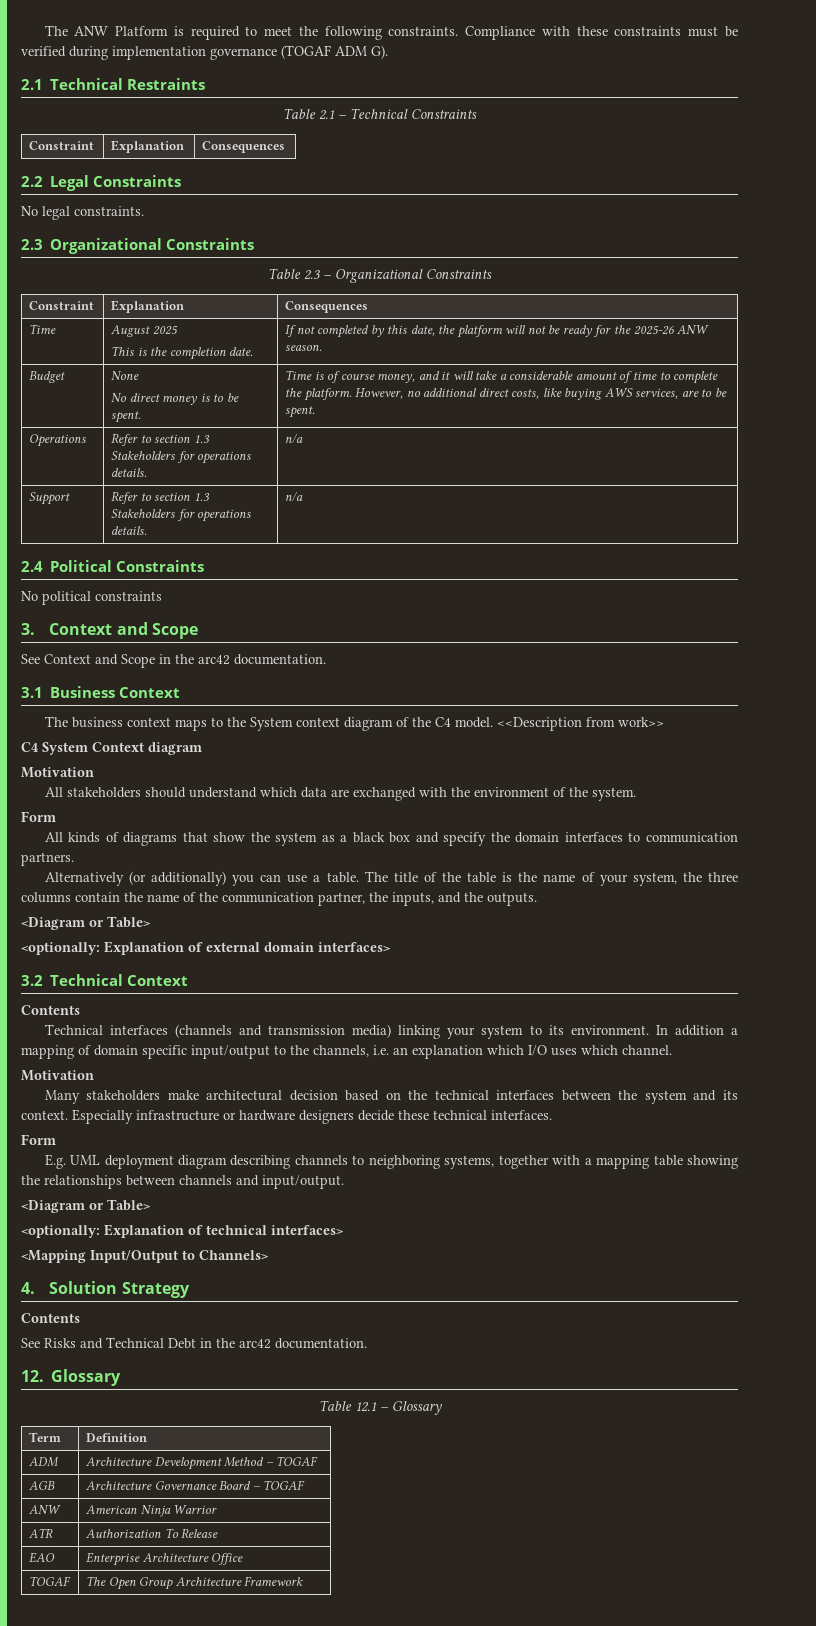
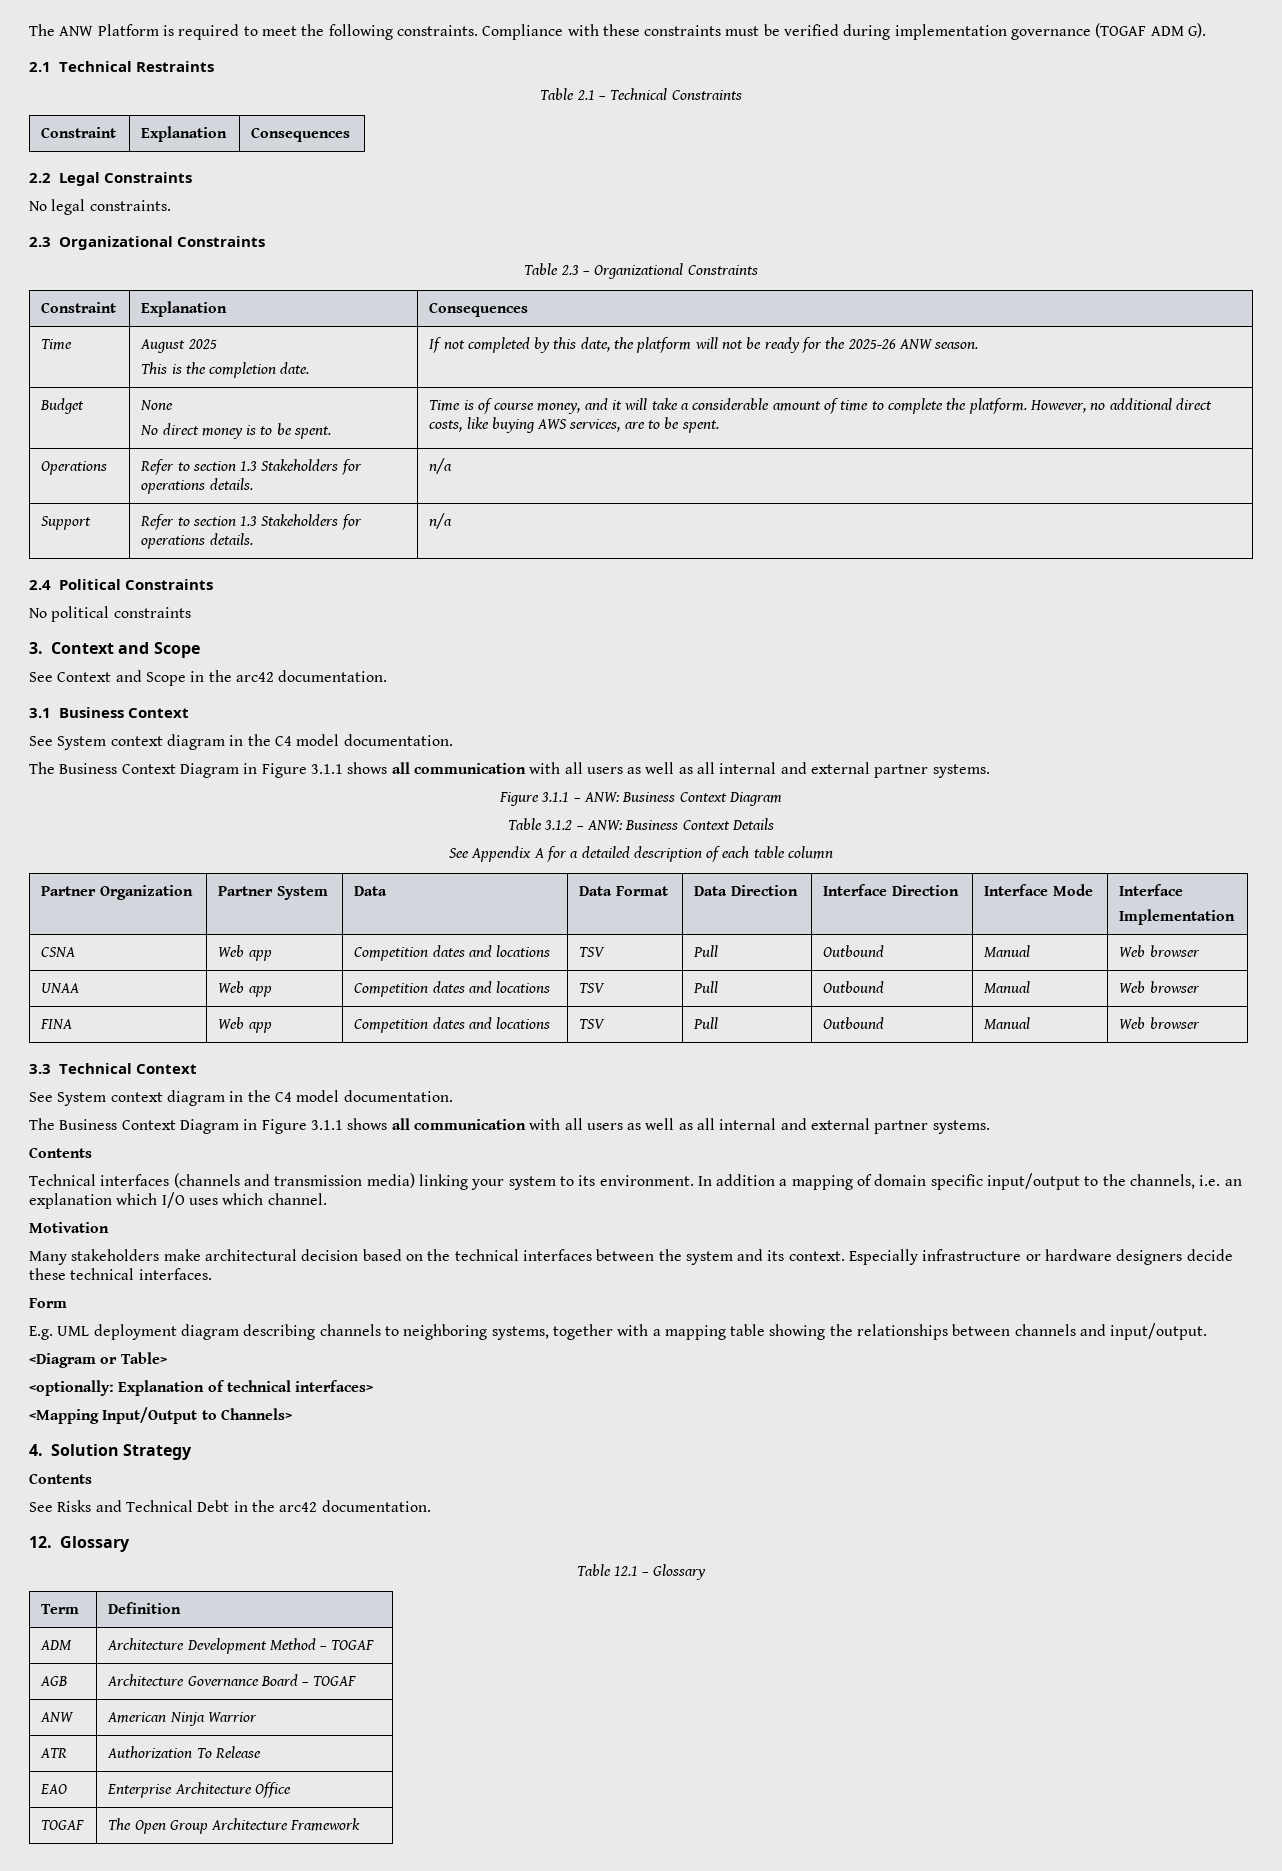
  3.1 Business Context
- The business context maps to the System context diagram of the C4 model. <<Description from work>>
- C4 System Context diagram
- Motivation
- All stakeholders should understand which data are exchanged with the environment of the system.
- Form
- All kinds of diagrams that show the system as a black box and specify the domain interfaces to communication partners.
- Alternatively (or additionally) you can use a table. The title of the table is the name of your system, the three columns contain the name of the communication partner, the inputs, and the outputs.
- <Diagram or Table>
- <optionally: Explanation of external domain interfaces>
- 3.2 Technical Context
+ See System context diagram in the C4 model documentation.
+ The Business Context Diagram in Figure 3.1.1 shows all communication with all users as well as all internal and external partner systems.
+ Figure 3.1.1 – ANW: Business Context Diagram
+ Table 3.1.2 – ANW: Business Context Details
+ See Appendix A for a detailed description of each table column
+ Partner Organization | Partner System | Data | Data Format | Data Direction | Interface Direction | Interface Mode | Interface
+ Implementation
+ CSNA | Web app | Competition dates and locations | TSV | Pull | Outbound | Manual | Web browser
+ UNAA | Web app | Competition dates and locations | TSV | Pull | Outbound | Manual | Web browser
+ FINA | Web app | Competition dates and locations | TSV | Pull | Outbound | Manual | Web browser
+ 3.3 Technical Context
+ See System context diagram in the C4 model documentation.
+ The Business Context Diagram in Figure 3.1.1 shows all communication with all users as well as all internal and external partner systems.

